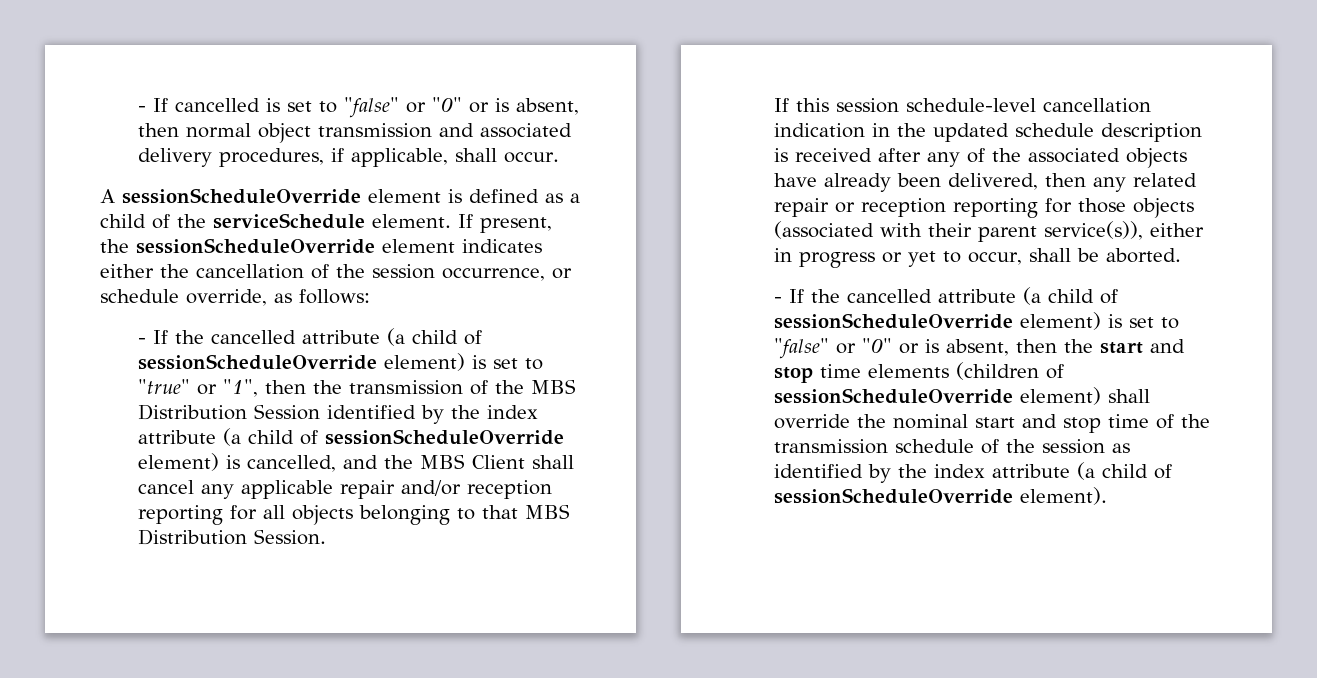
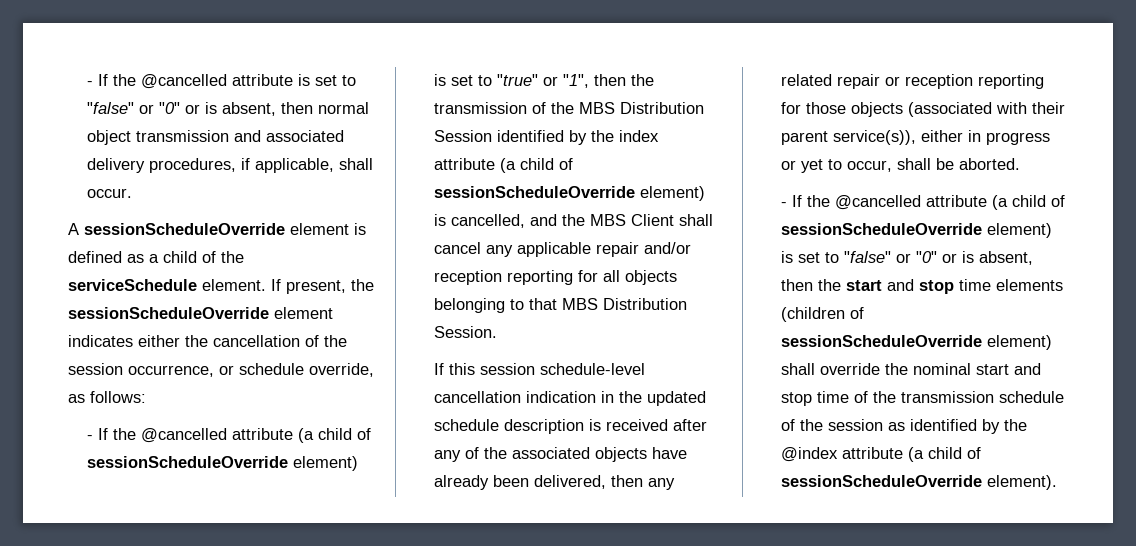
- - If cancelled is set to "false" or "0" or is absent, then normal object transmission and associated delivery procedures, if applicable, shall occur.
+ - If the @cancelled attribute is set to "false" or "0" or is absent, then normal object transmission and associated delivery procedures, if applicable, shall occur.
- - If the cancelled attribute (a child of sessionScheduleOverride element) is set to "true" or "1", then the transmission of the MBS Distribution Session identified by the index attribute (a child of sessionScheduleOverride element) is cancelled, and the MBS Client shall cancel any applicable repair and/or reception reporting for all objects belonging to that MBS Distribution Session.
+ - If the @cancelled attribute (a child of sessionScheduleOverride element) is set to "true" or "1", then the transmission of the MBS Distribution Session identified by the index attribute (a child of sessionScheduleOverride element) is cancelled, and the MBS Client shall cancel any applicable repair and/or reception reporting for all objects belonging to that MBS Distribution Session.
- - If the cancelled attribute (a child of sessionScheduleOverride element) is set to "false" or "0" or is absent, then the start and stop time elements (children of sessionScheduleOverride element) shall override the nominal start and stop time of the transmission schedule of the session as identified by the index attribute (a child of sessionScheduleOverride element).
+ - If the @cancelled attribute (a child of sessionScheduleOverride element) is set to "false" or "0" or is absent, then the start and stop time elements (children of sessionScheduleOverride element) shall override the nominal start and stop time of the transmission schedule of the session as identified by the @index attribute (a child of sessionScheduleOverride element).

